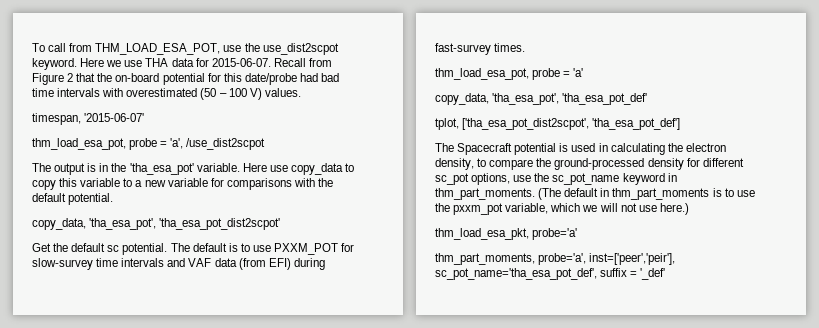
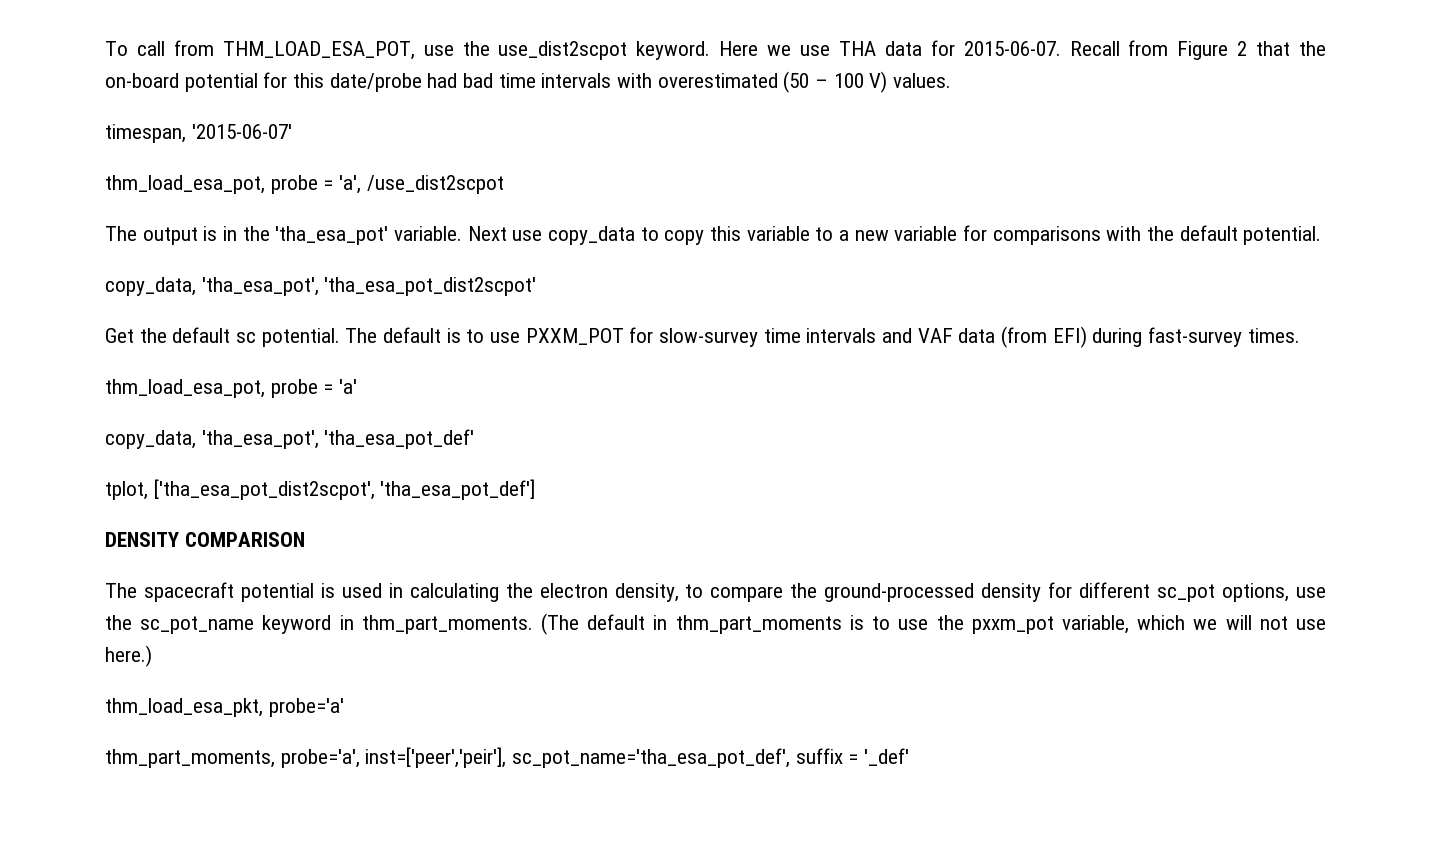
- Here use copy_data to copy this variable to a new variable for comparisons with the default potential.
+ Next use copy_data to copy this variable to a new variable for comparisons with the default potential.
- The Spacecraft potential is used in calculating the electron density, to compare the ground-processed density for different sc_pot options, use the sc_pot_name keyword in thm_part_moments.
+ DENSITY COMPARISON
+ The spacecraft potential is used in calculating the electron density, to compare the ground-processed density for different sc_pot options, use the sc_pot_name keyword in thm_part_moments.

